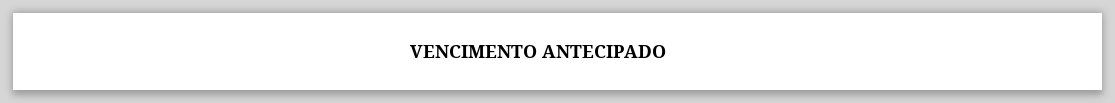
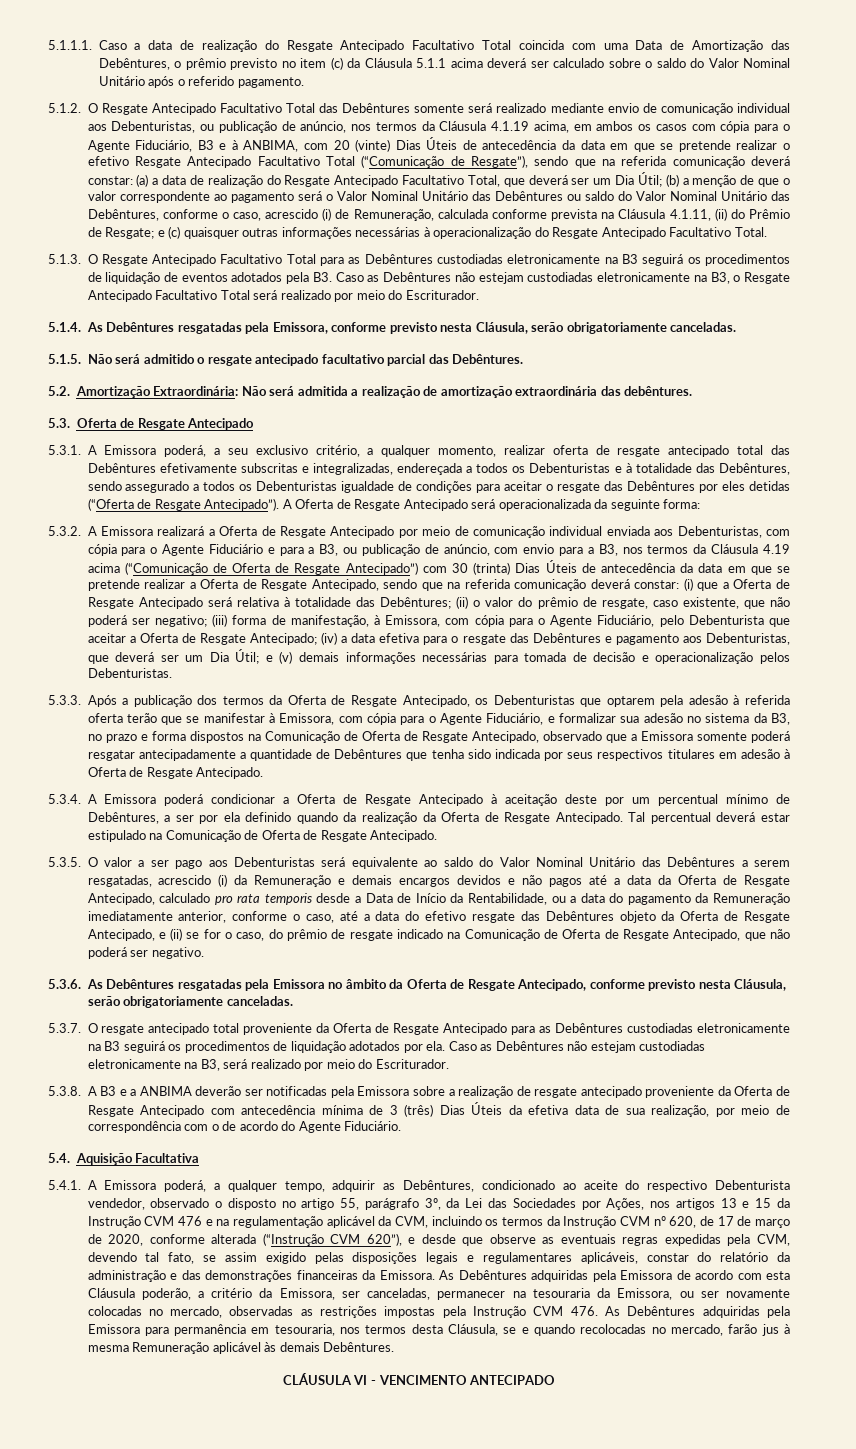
- VENCIMENTO ANTECIPADO
+ 5.1.1.1. Caso a data de realização do Resgate Antecipado Facultativo Total coincida com uma Data de Amortização das Debêntures, o prêmio previsto no item (c) da Cláusula 5.1.1 acima deverá ser calculado sobre o saldo do Valor Nominal Unitário após o referido pagamento.
+ 5.1.2. O Resgate Antecipado Facultativo Total das Debêntures somente será realizado mediante envio de comunicação individual aos Debenturistas, ou publicação de anúncio, nos termos da Cláusula 4.1.19 acima, em ambos os casos com cópia para o Agente Fiduciário, B3 e à ANBIMA, com 20 (vinte) Dias Úteis de antecedência da data em que se pretende realizar o efetivo Resgate Antecipado Facultativo Total (“Comunicação de Resgate”), sendo que na referida comunicação deverá constar: (a) a data de realização do Resgate Antecipado Facultativo Total, que deverá ser um Dia Útil; (b) a menção de que o valor correspondente ao pagamento será o Valor Nominal Unitário das Debêntures ou saldo do Valor Nominal Unitário das Debêntures, conforme o caso, acrescido (i) de Remuneração, calculada conforme prevista na Cláusula 4.1.11, (ii) do Prêmio de Resgate; e (c) quaisquer outras informações necessárias à operacionalização do Resgate Antecipado Facultativo Total.
+ 5.1.3. O Resgate Antecipado Facultativo Total para as Debêntures custodiadas eletronicamente na B3 seguirá os procedimentos de liquidação de eventos adotados pela B3. Caso as Debêntures não estejam custodiadas eletronicamente na B3, o Resgate Antecipado Facultativo Total será realizado por meio do Escriturador.
+ 5.1.4. As Debêntures resgatadas pela Emissora, conforme previsto nesta Cláusula, serão obrigatoriamente canceladas.
+ 5.1.5. Não será admitido o resgate antecipado facultativo parcial das Debêntures.
+ 5.2. Amortização Extraordinária: Não será admitida a realização de amortização extraordinária das debêntures.
+ 5.3. Oferta de Resgate Antecipado
+ 5.3.1. A Emissora poderá, a seu exclusivo critério, a qualquer momento, realizar oferta de resgate antecipado total das Debêntures efetivamente subscritas e integralizadas, endereçada a todos os Debenturistas e à totalidade das Debêntures, sendo assegurado a todos os Debenturistas igualdade de condições para aceitar o resgate das Debêntures por eles detidas (“Oferta de Resgate Antecipado”). A Oferta de Resgate Antecipado será operacionalizada da seguinte forma:
+ 5.3.2. A Emissora realizará a Oferta de Resgate Antecipado por meio de comunicação individual enviada aos Debenturistas, com cópia para o Agente Fiduciário e para a B3, ou publicação de anúncio, com envio para a B3, nos termos da Cláusula 4.19 acima (“Comunicação de Oferta de Resgate Antecipado”) com 30 (trinta) Dias Úteis de antecedência da data em que se pretende realizar a Oferta de Resgate Antecipado, sendo que na referida comunicação deverá constar: (i) que a Oferta de Resgate Antecipado será relativa à totalidade das Debêntures; (ii) o valor do prêmio de resgate, caso existente, que não poderá ser negativo; (iii) forma de manifestação, à Emissora, com cópia para o Agente Fiduciário, pelo Debenturista que aceitar a Oferta de Resgate Antecipado; (iv) a data efetiva para o resgate das Debêntures e pagamento aos Debenturistas, que deverá ser um Dia Útil; e (v) demais informações necessárias para tomada de decisão e operacionalização pelos Debenturistas.
+ 5.3.3. Após a publicação dos termos da Oferta de Resgate Antecipado, os Debenturistas que optarem pela adesão à referida oferta terão que se manifestar à Emissora, com cópia para o Agente Fiduciário, e formalizar sua adesão no sistema da B3, no prazo e forma dispostos na Comunicação de Oferta de Resgate Antecipado, observado que a Emissora somente poderá resgatar antecipadamente a quantidade de Debêntures que tenha sido indicada por seus respectivos titulares em adesão à Oferta de Resgate Antecipado.
+ 5.3.4. A Emissora poderá condicionar a Oferta de Resgate Antecipado à aceitação deste por um percentual mínimo de Debêntures, a ser por ela definido quando da realização da Oferta de Resgate Antecipado. Tal percentual deverá estar estipulado na Comunicação de Oferta de Resgate Antecipado.
+ 5.3.5. O valor a ser pago aos Debenturistas será equivalente ao saldo do Valor Nominal Unitário das Debêntures a serem resgatadas, acrescido (i) da Remuneração e demais encargos devidos e não pagos até a data da Oferta de Resgate Antecipado, calculado pro rata temporis desde a Data de Início da Rentabilidade, ou a data do pagamento da Remuneração imediatamente anterior, conforme o caso, até a data do efetivo resgate das Debêntures objeto da Oferta de Resgate Antecipado, e (ii) se for o caso, do prêmio de resgate indicado na Comunicação de Oferta de Resgate Antecipado, que não poderá ser negativo.
+ 5.3.6. As Debêntures resgatadas pela Emissora no âmbito da Oferta de Resgate Antecipado, conforme previsto nesta Cláusula, serão obrigatoriamente canceladas.
+ 5.3.7. O resgate antecipado total proveniente da Oferta de Resgate Antecipado para as Debêntures custodiadas eletronicamente na B3 seguirá os procedimentos de liquidação adotados por ela. Caso as Debêntures não estejam custodiadas eletronicamente na B3, será realizado por meio do Escriturador.
+ 5.3.8. A B3 e a ANBIMA deverão ser notificadas pela Emissora sobre a realização de resgate antecipado proveniente da Oferta de Resgate Antecipado com antecedência mínima de 3 (três) Dias Úteis da efetiva data de sua realização, por meio de correspondência com o de acordo do Agente Fiduciário.
+ 5.4. Aquisição Facultativa
+ 5.4.1. A Emissora poderá, a qualquer tempo, adquirir as Debêntures, condicionado ao aceite do respectivo Debenturista vendedor, observado o disposto no artigo 55, parágrafo 3º, da Lei das Sociedades por Ações, nos artigos 13 e 15 da Instrução CVM 476 e na regulamentação aplicável da CVM, incluindo os termos da Instrução CVM nº 620, de 17 de março de 2020, conforme alterada (“Instrução CVM 620”), e desde que observe as eventuais regras expedidas pela CVM, devendo tal fato, se assim exigido pelas disposições legais e regulamentares aplicáveis, constar do relatório da administração e das demonstrações financeiras da Emissora. As Debêntures adquiridas pela Emissora de acordo com esta Cláusula poderão, a critério da Emissora, ser canceladas, permanecer na tesouraria da Emissora, ou ser novamente colocadas no mercado, observadas as restrições impostas pela Instrução CVM 476. As Debêntures adquiridas pela Emissora para permanência em tesouraria, nos termos desta Cláusula, se e quando recolocadas no mercado, farão jus à mesma Remuneração aplicável às demais Debêntures.
+ CLÁUSULA VI - VENCIMENTO ANTECIPADO

